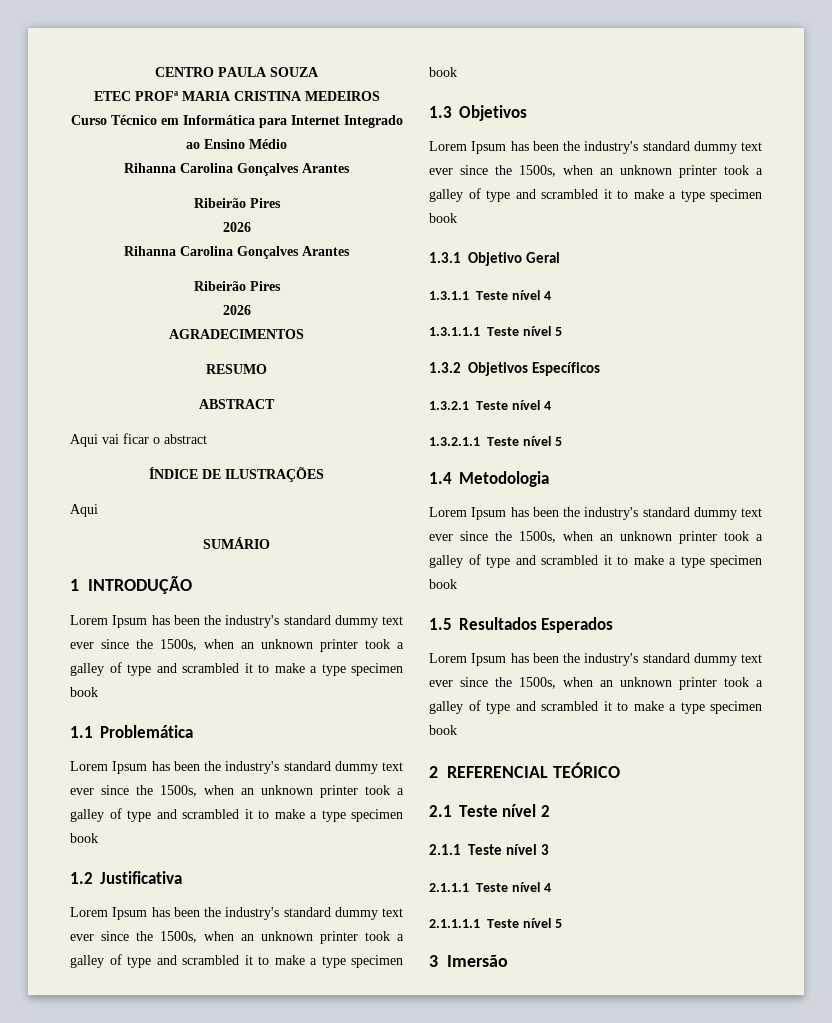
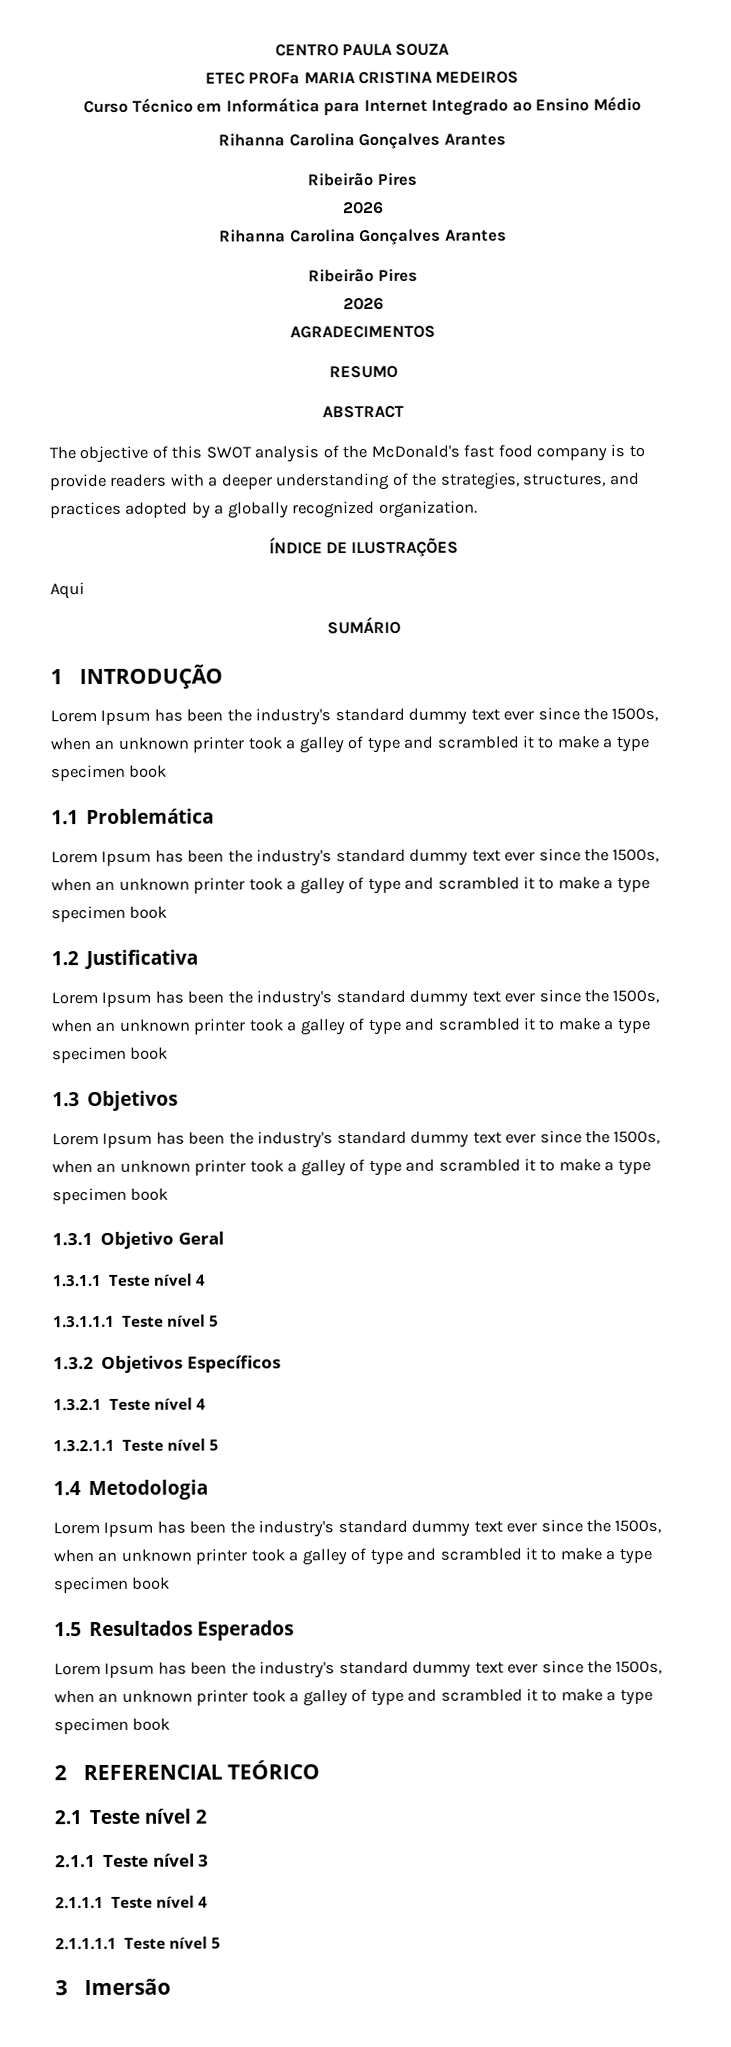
- Aqui vai ficar o abstract
+ The objective of this SWOT analysis of the McDonald's fast food company is to provide readers with a deeper understanding of the strategies, structures, and practices adopted by a globally recognized organization.

